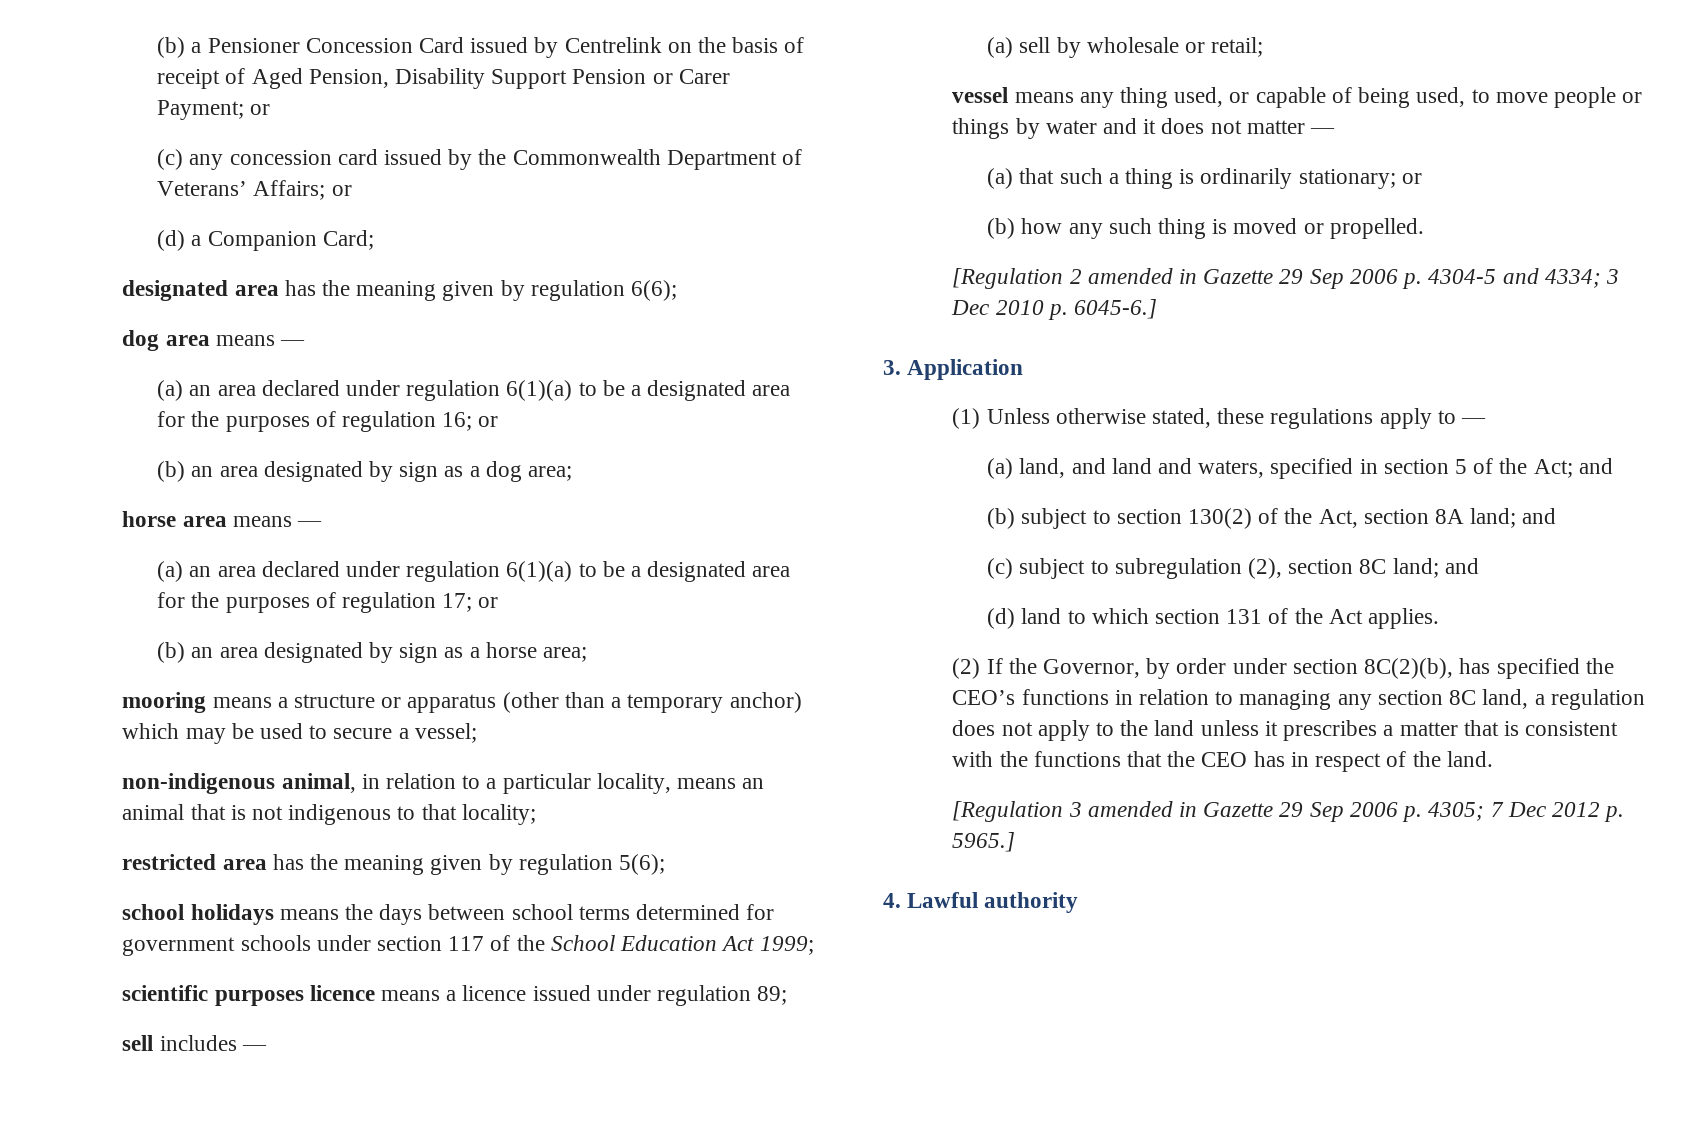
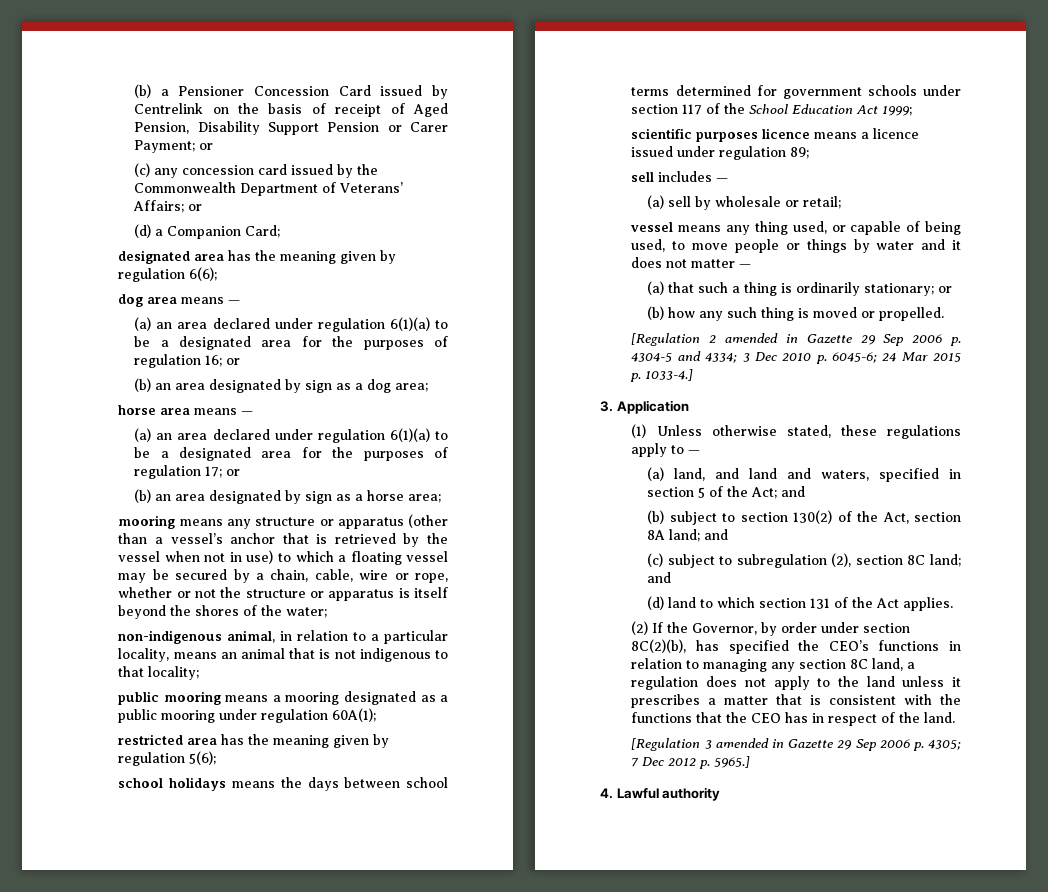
- mooring means a structure or apparatus (other than a temporary anchor) which may be used to secure a vessel;
+ mooring means any structure or apparatus (other than a vessel’s anchor that is retrieved by the vessel when not in use) to which a floating vessel may be secured by a chain, cable, wire or rope, whether or not the structure or apparatus is itself beyond the shores of the water;
+ public mooring means a mooring designated as a public mooring under regulation 60A(1);
- [Regulation 2 amended in Gazette 29 Sep 2006 p. 4304-5 and 4334; 3 Dec 2010 p. 6045-6.]
+ [Regulation 2 amended in Gazette 29 Sep 2006 p. 4304-5 and 4334; 3 Dec 2010 p. 6045-6; 24 Mar 2015 p. 1033-4.]

